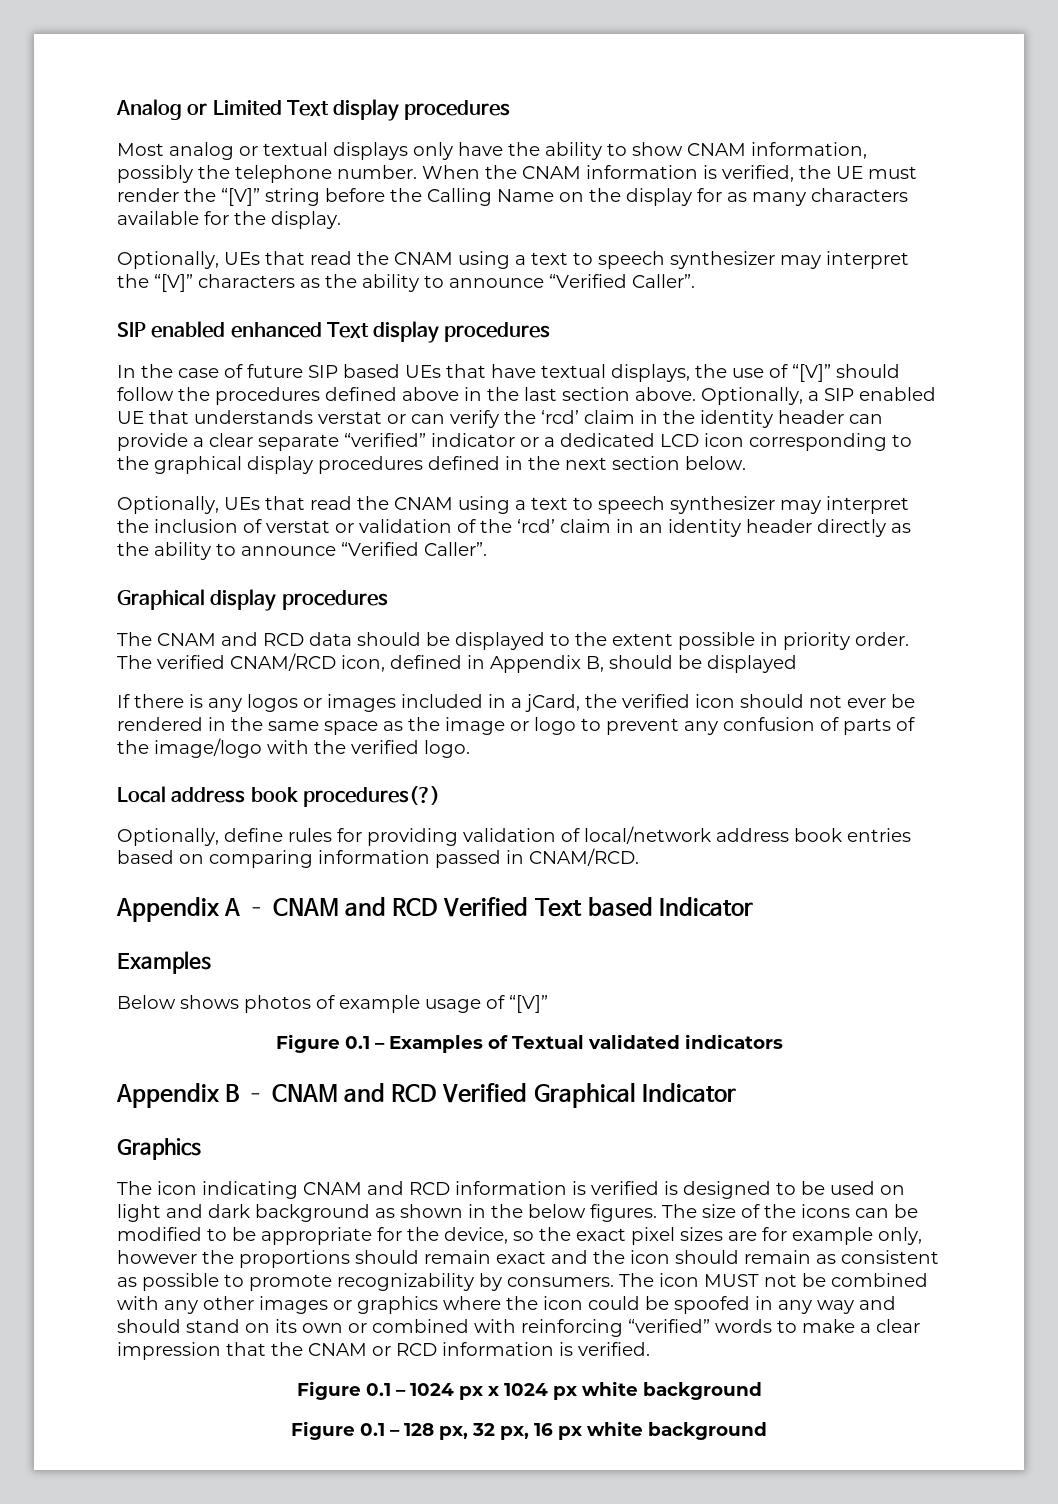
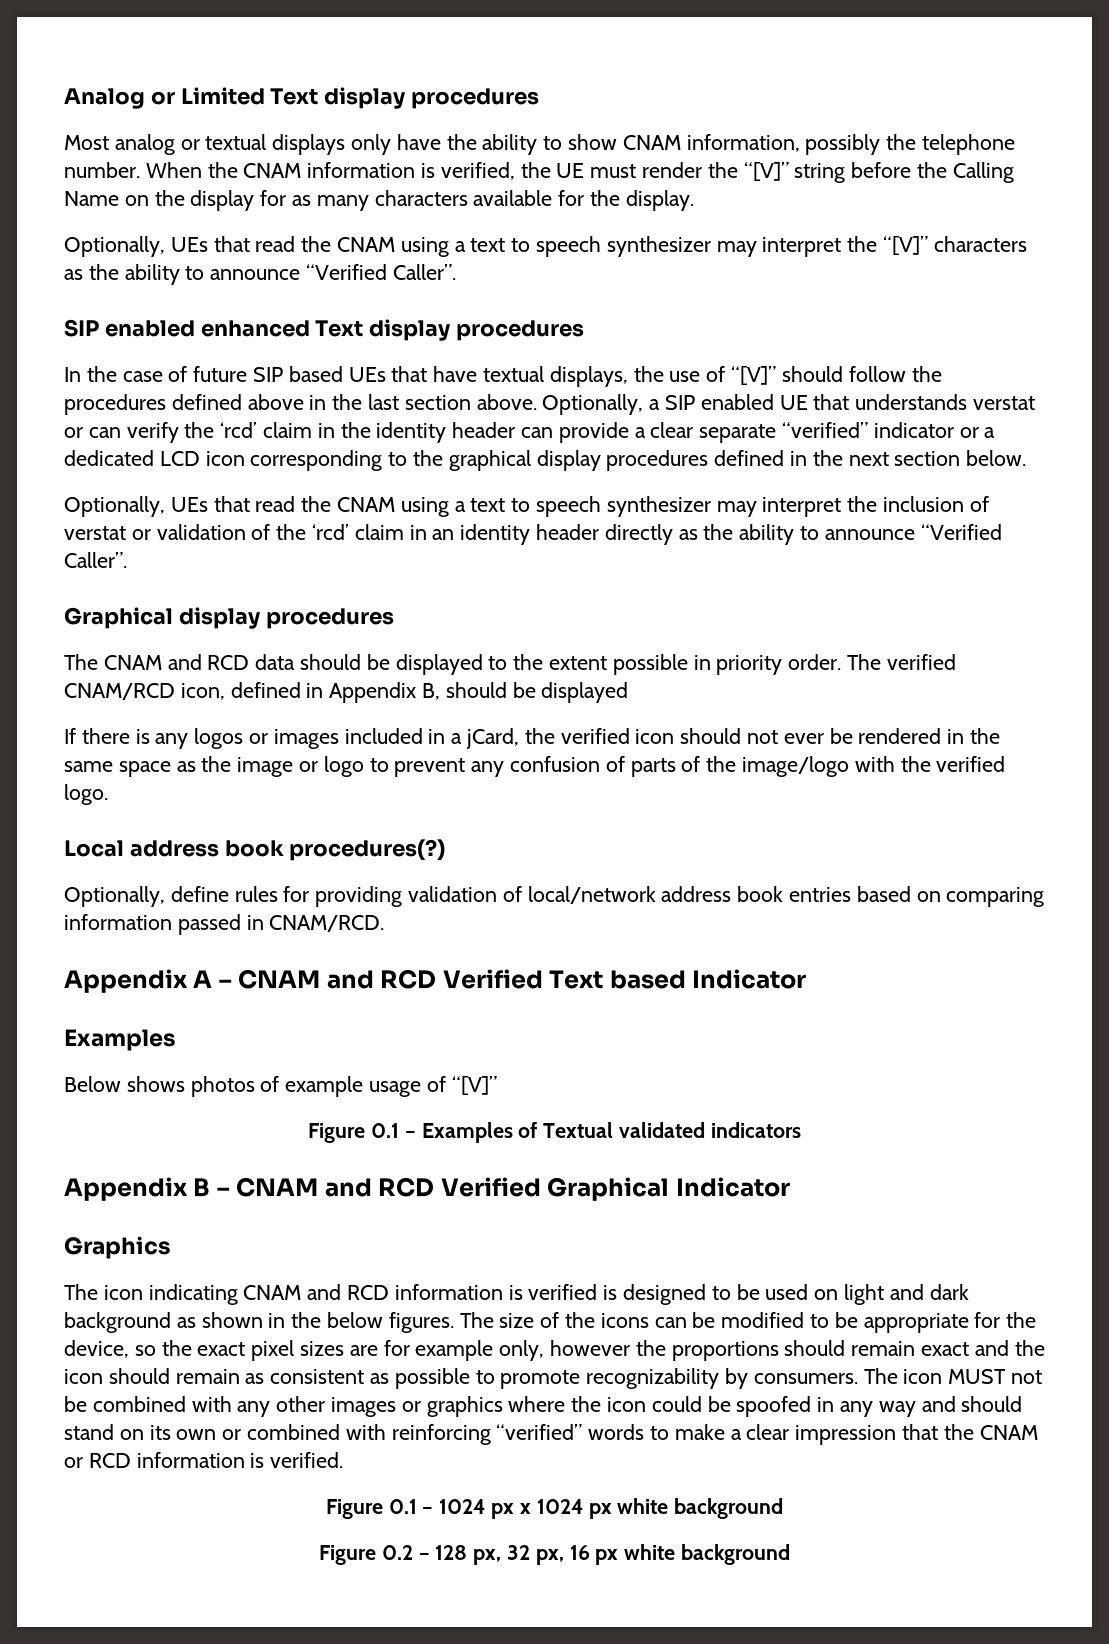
- Figure 0.1 – 128 px, 32 px, 16 px white background
+ Figure 0.2 – 128 px, 32 px, 16 px white background

